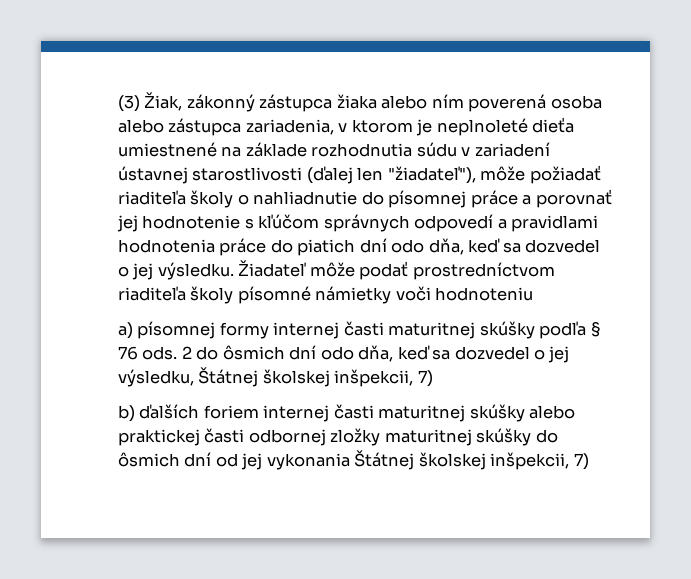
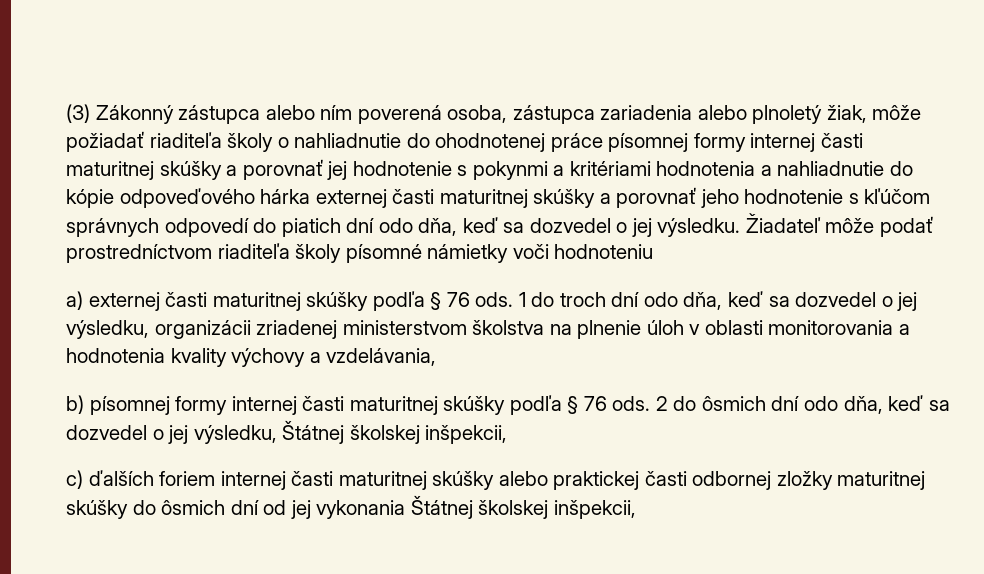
- (3) Žiak, zákonný zástupca žiaka alebo ním poverená osoba alebo zástupca zariadenia, v ktorom je neplnoleté dieťa umiestnené na základe rozhodnutia súdu v zariadení ústavnej starostlivosti (ďalej len "žiadateľ"), môže požiadať riaditeľa školy o nahliadnutie do písomnej práce a porovnať jej hodnotenie s kľúčom správnych odpovedí a pravidlami hodnotenia práce do piatich dní odo dňa, keď sa dozvedel o jej výsledku.
+ (3) Zákonný zástupca alebo ním poverená osoba, zástupca zariadenia alebo plnoletý žiak, môže požiadať riaditeľa školy o nahliadnutie do ohodnotenej práce písomnej formy internej časti maturitnej skúšky a porovnať jej hodnotenie s pokynmi a kritériami hodnotenia a nahliadnutie do kópie odpoveďového hárka externej časti maturitnej skúšky a porovnať jeho hodnotenie s kľúčom správnych odpovedí do piatich dní odo dňa, keď sa dozvedel o jej výsledku.
- a) písomnej formy internej časti maturitnej skúšky podľa § 76 ods.
+ a) externej časti maturitnej skúšky podľa § 76 ods. 1 do troch dní odo dňa, keď sa dozvedel o jej výsledku, organizácii zriadenej ministerstvom školstva na plnenie úloh v oblasti monitorovania a hodnotenia kvality výchovy a vzdelávania,
+ b) písomnej formy internej časti maturitnej skúšky podľa § 76 ods.
- 2 do ôsmich dní odo dňa, keď sa dozvedel o jej výsledku, Štátnej školskej inšpekcii, 7)
- b) ďalších foriem internej časti maturitnej skúšky alebo praktickej časti odbornej zložky maturitnej skúšky do ôsmich dní od jej vykonania Štátnej školskej inšpekcii, 7)
+ 2 do ôsmich dní odo dňa, keď sa dozvedel o jej výsledku, Štátnej školskej inšpekcii,
+ c) ďalších foriem internej časti maturitnej skúšky alebo praktickej časti odbornej zložky maturitnej skúšky do ôsmich dní od jej vykonania Štátnej školskej inšpekcii,

